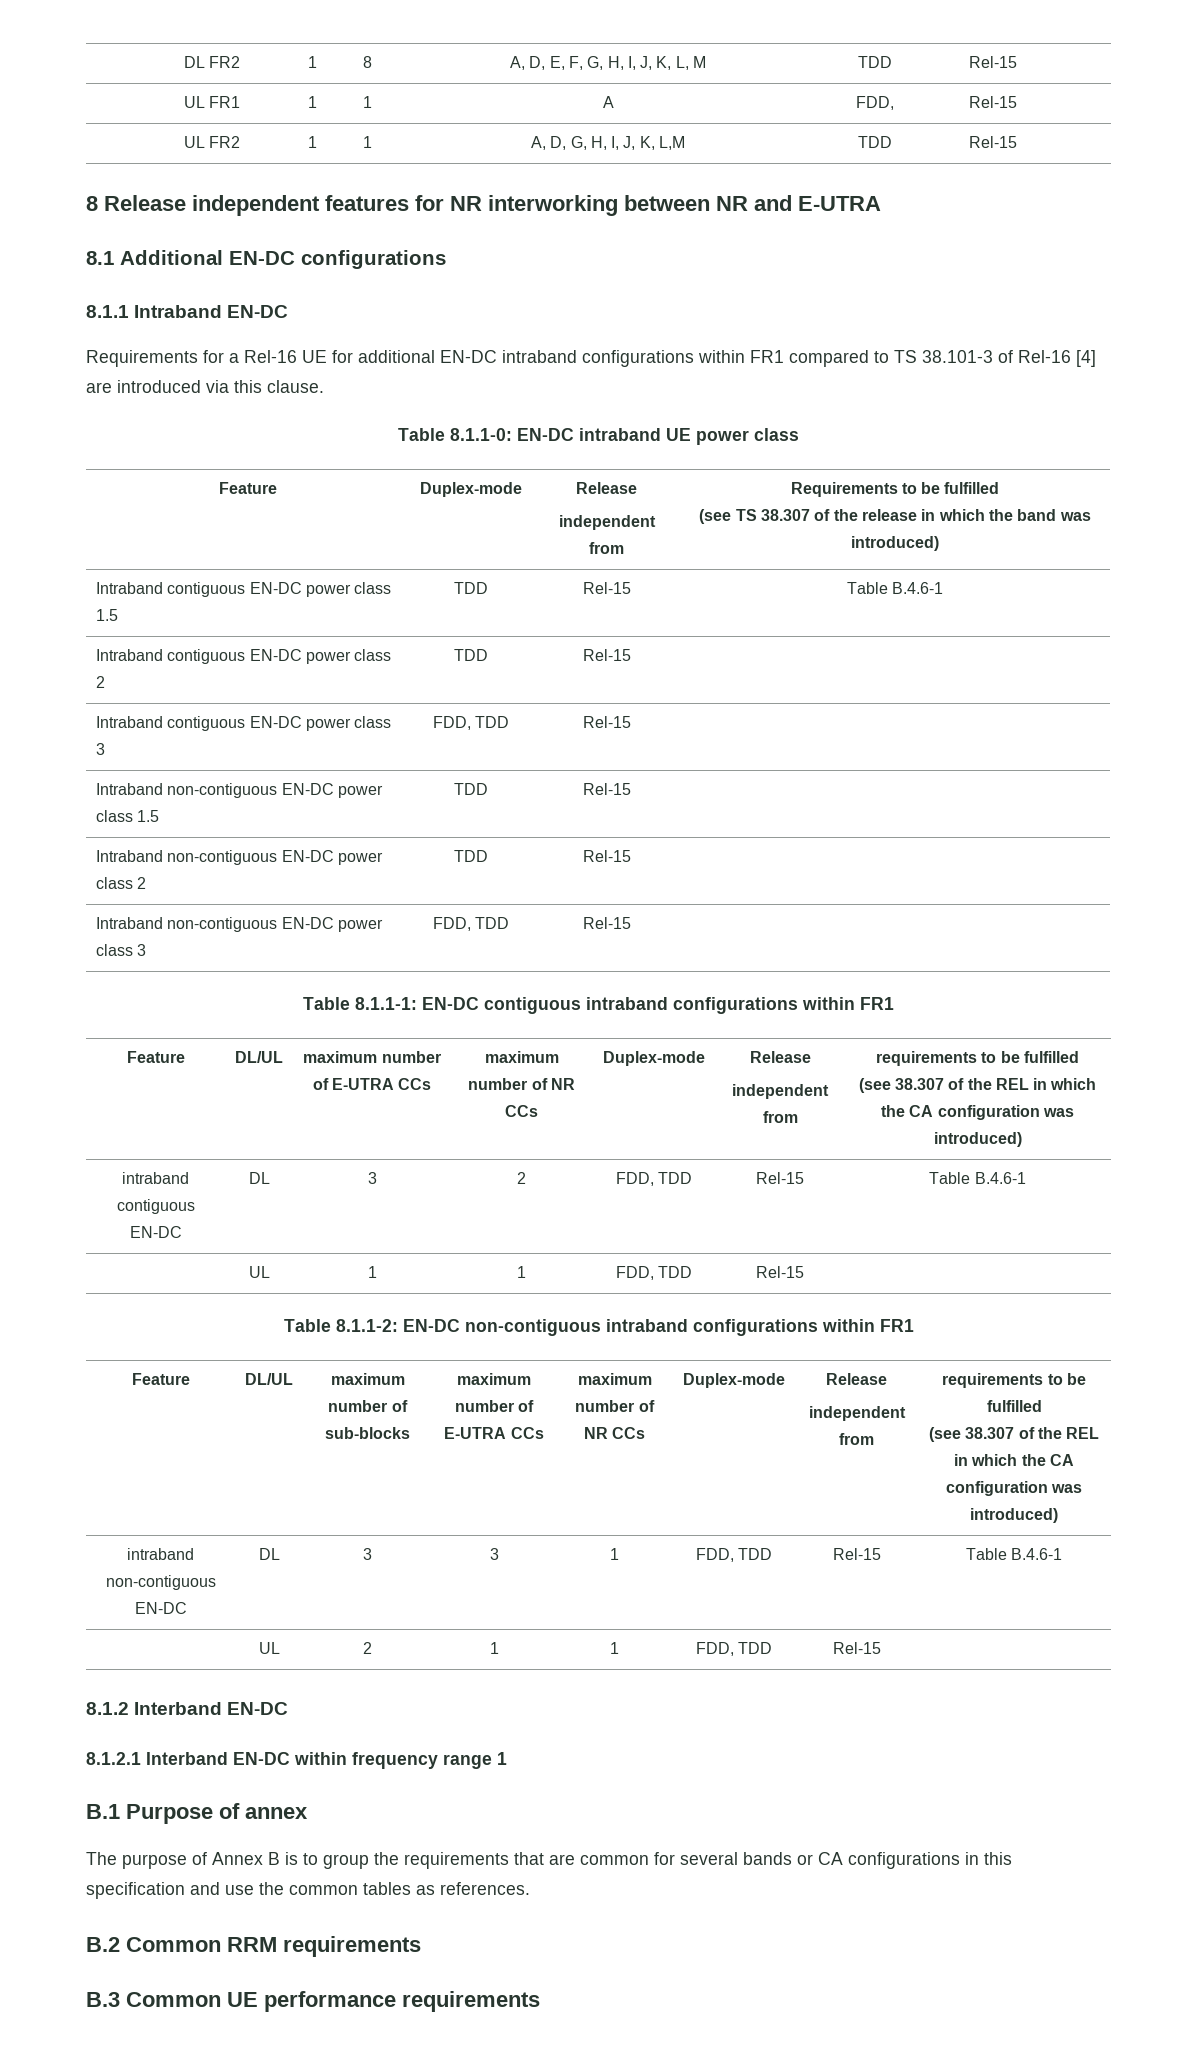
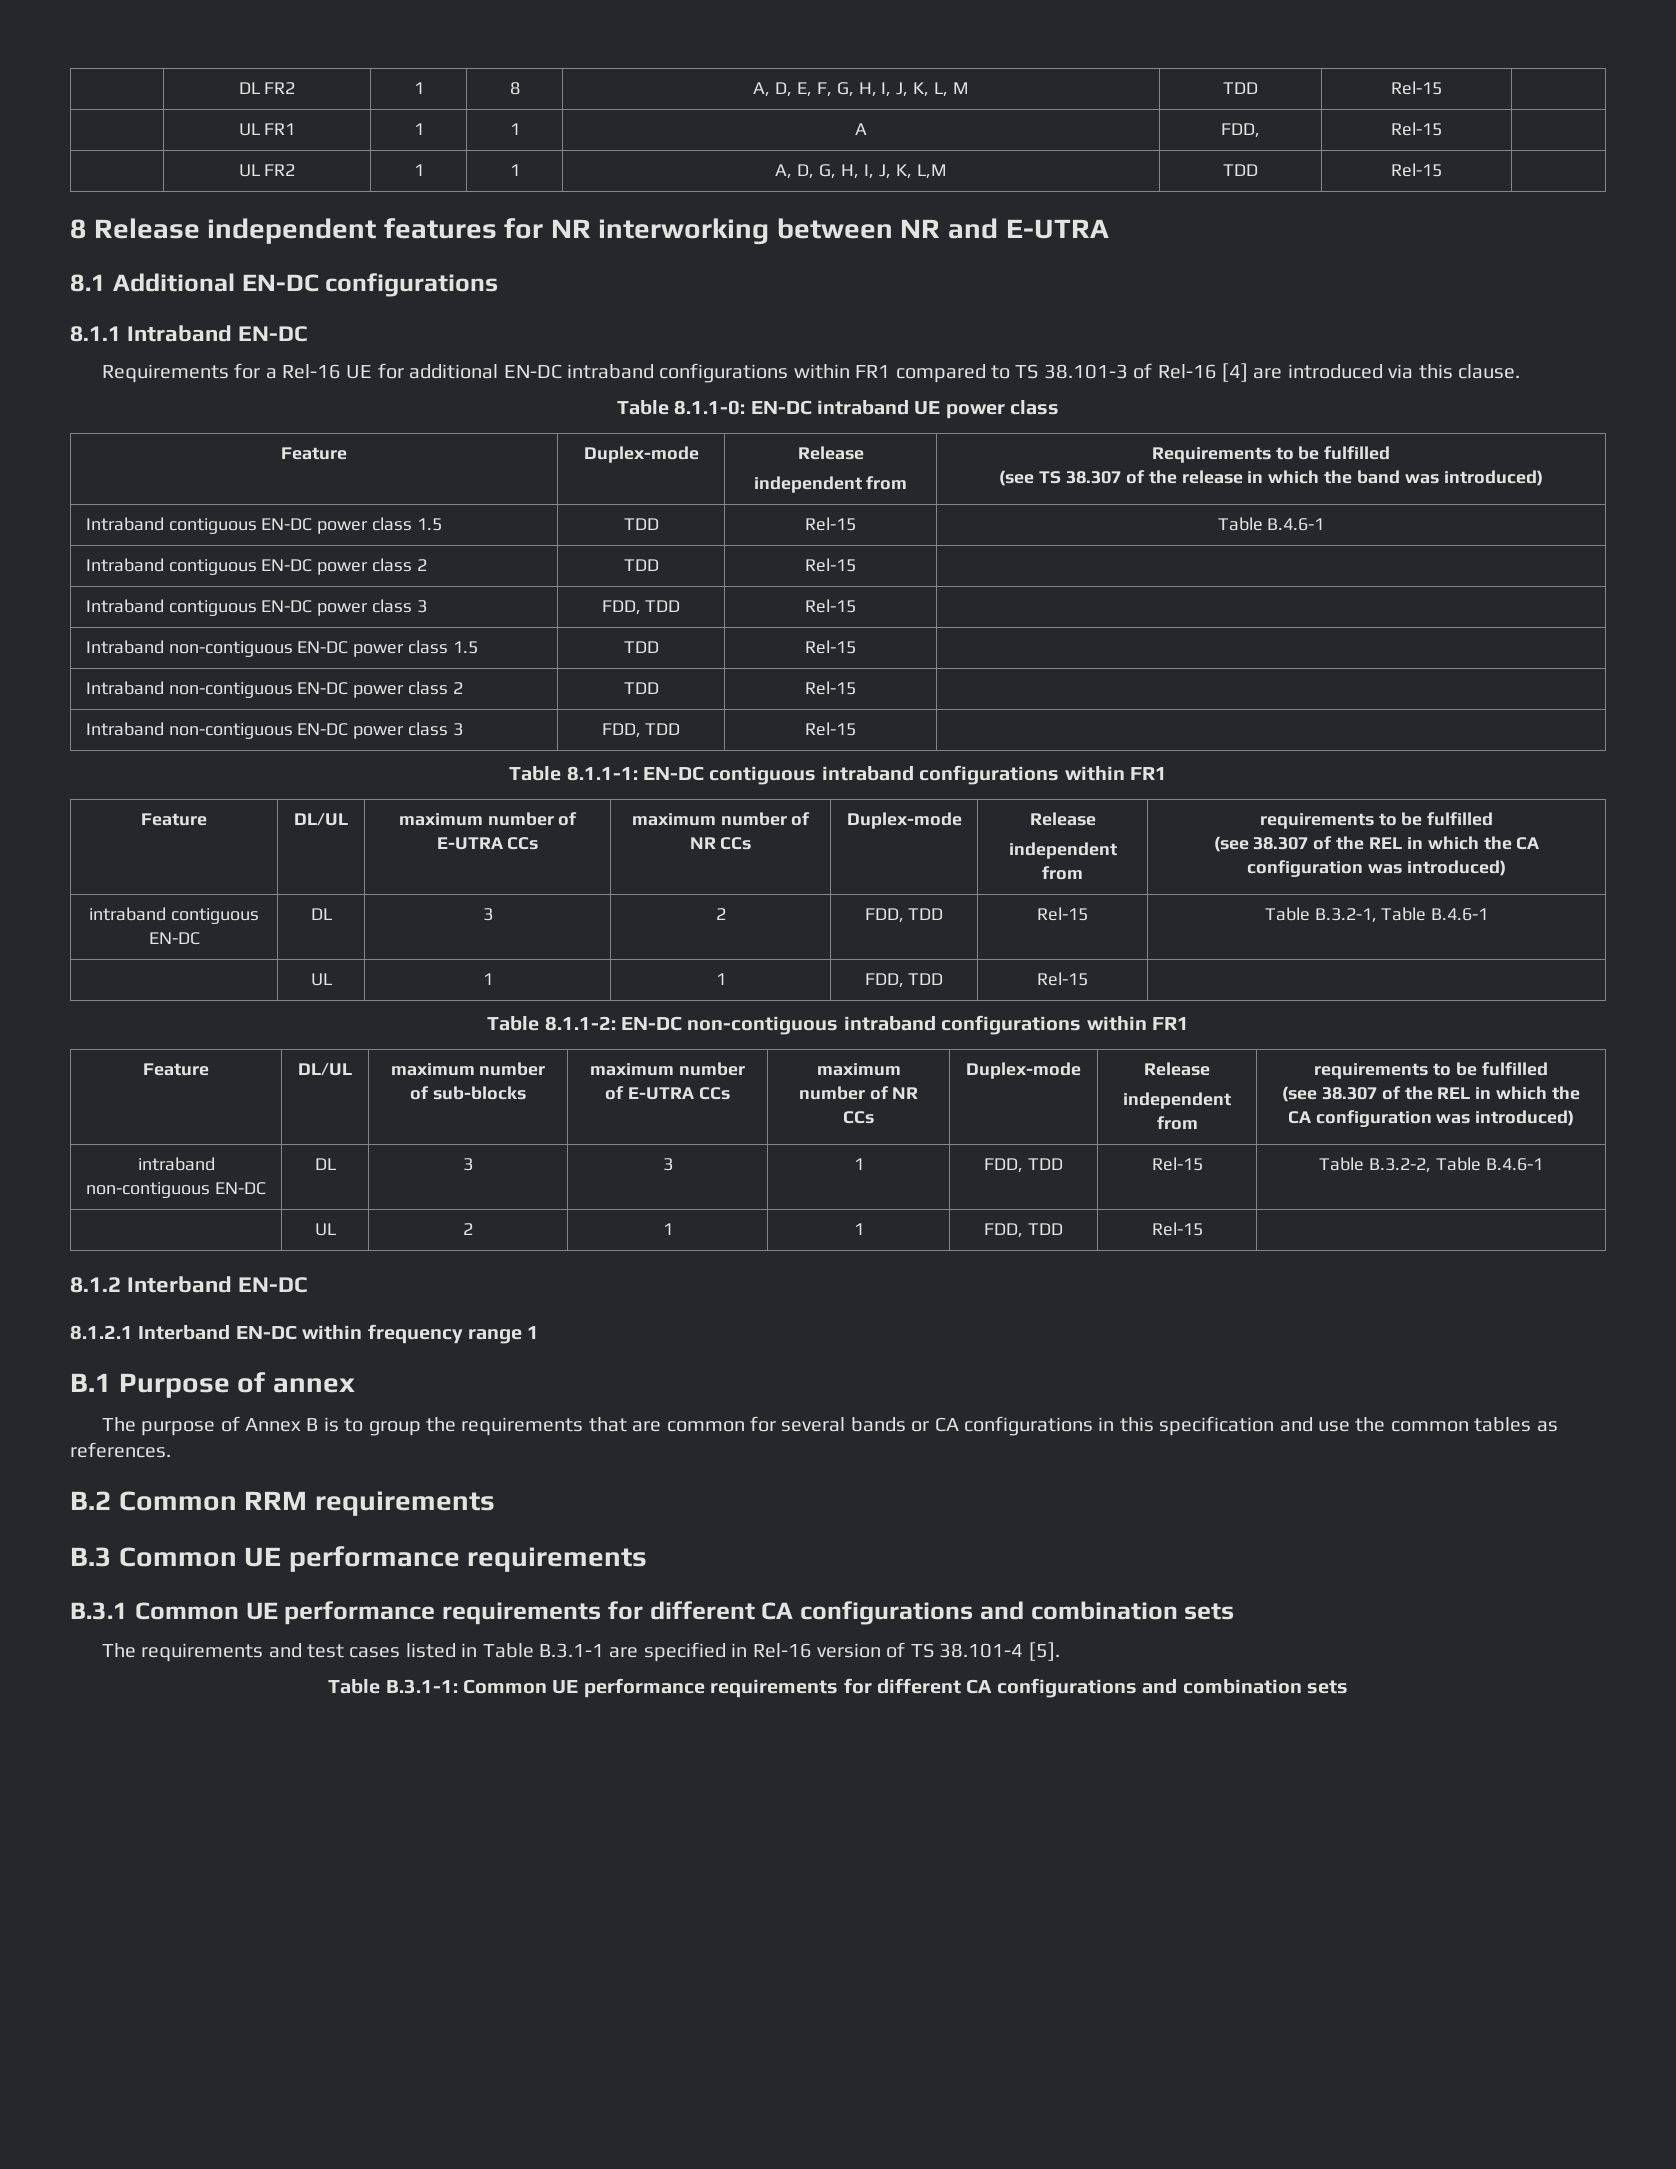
- intraband contiguous EN-DC | DL | 3 | 2 | FDD, TDD | Rel-15 | Table B.4.6-1
+ intraband contiguous EN-DC | DL | 3 | 2 | FDD, TDD | Rel-15 | Table B.3.2-1, Table B.4.6-1
- intraband non-contiguous EN-DC | DL | 3 | 3 | 1 | FDD, TDD | Rel-15 | Table B.4.6-1
+ intraband non-contiguous EN-DC | DL | 3 | 3 | 1 | FDD, TDD | Rel-15 | Table B.3.2-2, Table B.4.6-1
+ B.3.1 Common UE performance requirements for different CA configurations and combination sets
+ The requirements and test cases listed in Table B.3.1-1 are specified in Rel-16 version of TS 38.101-4 [5].
+ Table B.3.1-1: Common UE performance requirements for different CA configurations and combination sets

